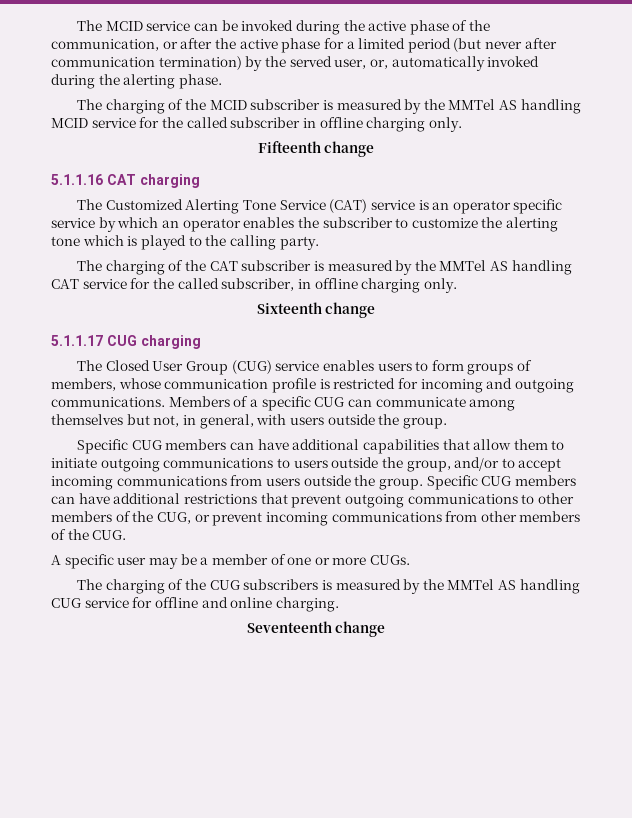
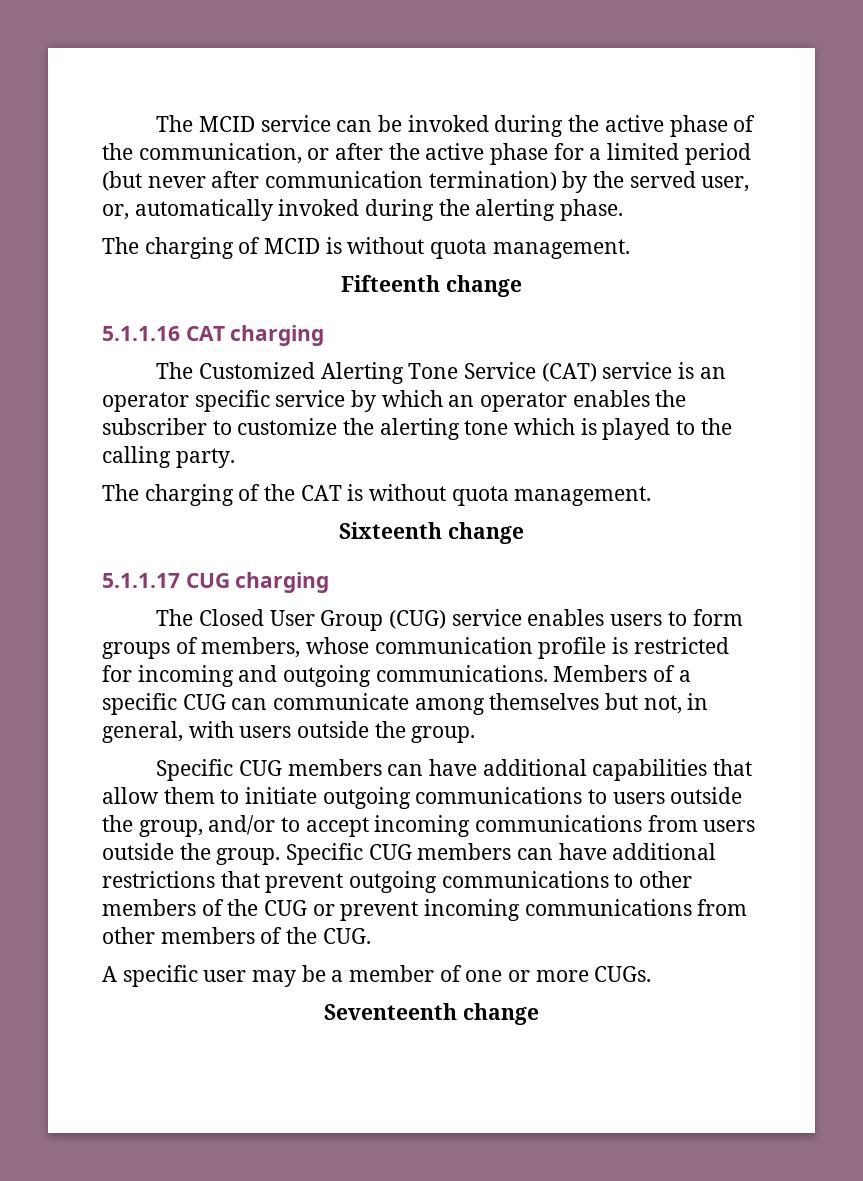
- The charging of the MCID subscriber is measured by the MMTel AS handling MCID service for the called subscriber in offline charging only.
+ The charging of MCID is without quota management.
- The charging of the CAT subscriber is measured by the MMTel AS handling CAT service for the called subscriber, in offline charging only.
+ The charging of the CAT is without quota management.
- Specific CUG members can have additional restrictions that prevent outgoing communications to other members of the CUG, or prevent incoming communications from other members of the CUG.
+ Specific CUG members can have additional restrictions that prevent outgoing communications to other members of the CUG or prevent incoming communications from other members of the CUG.
- The charging of the CUG subscribers is measured by the MMTel AS handling CUG service for offline and online charging.

